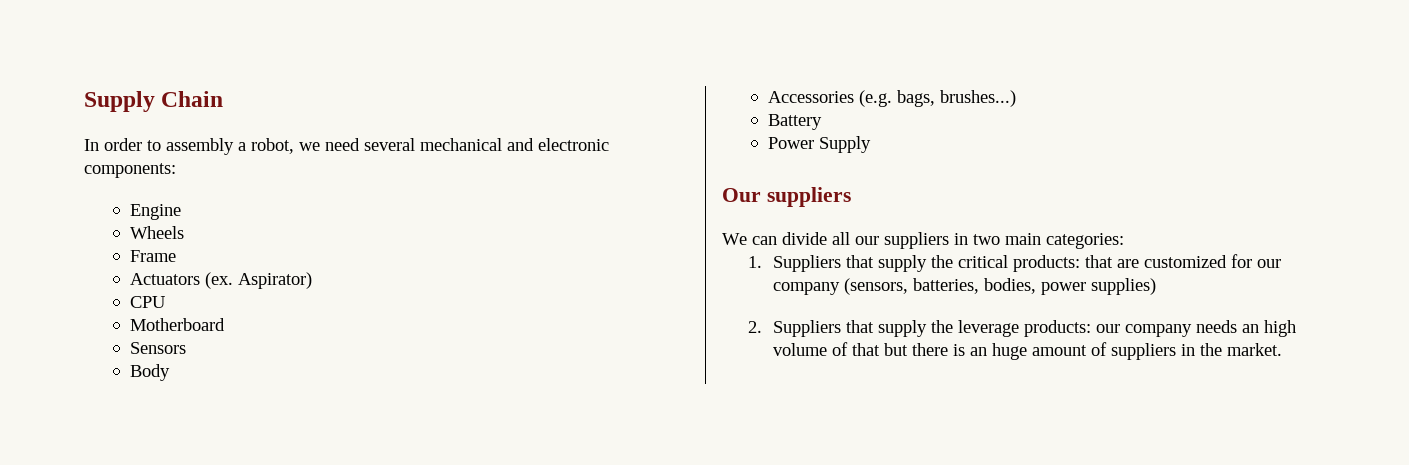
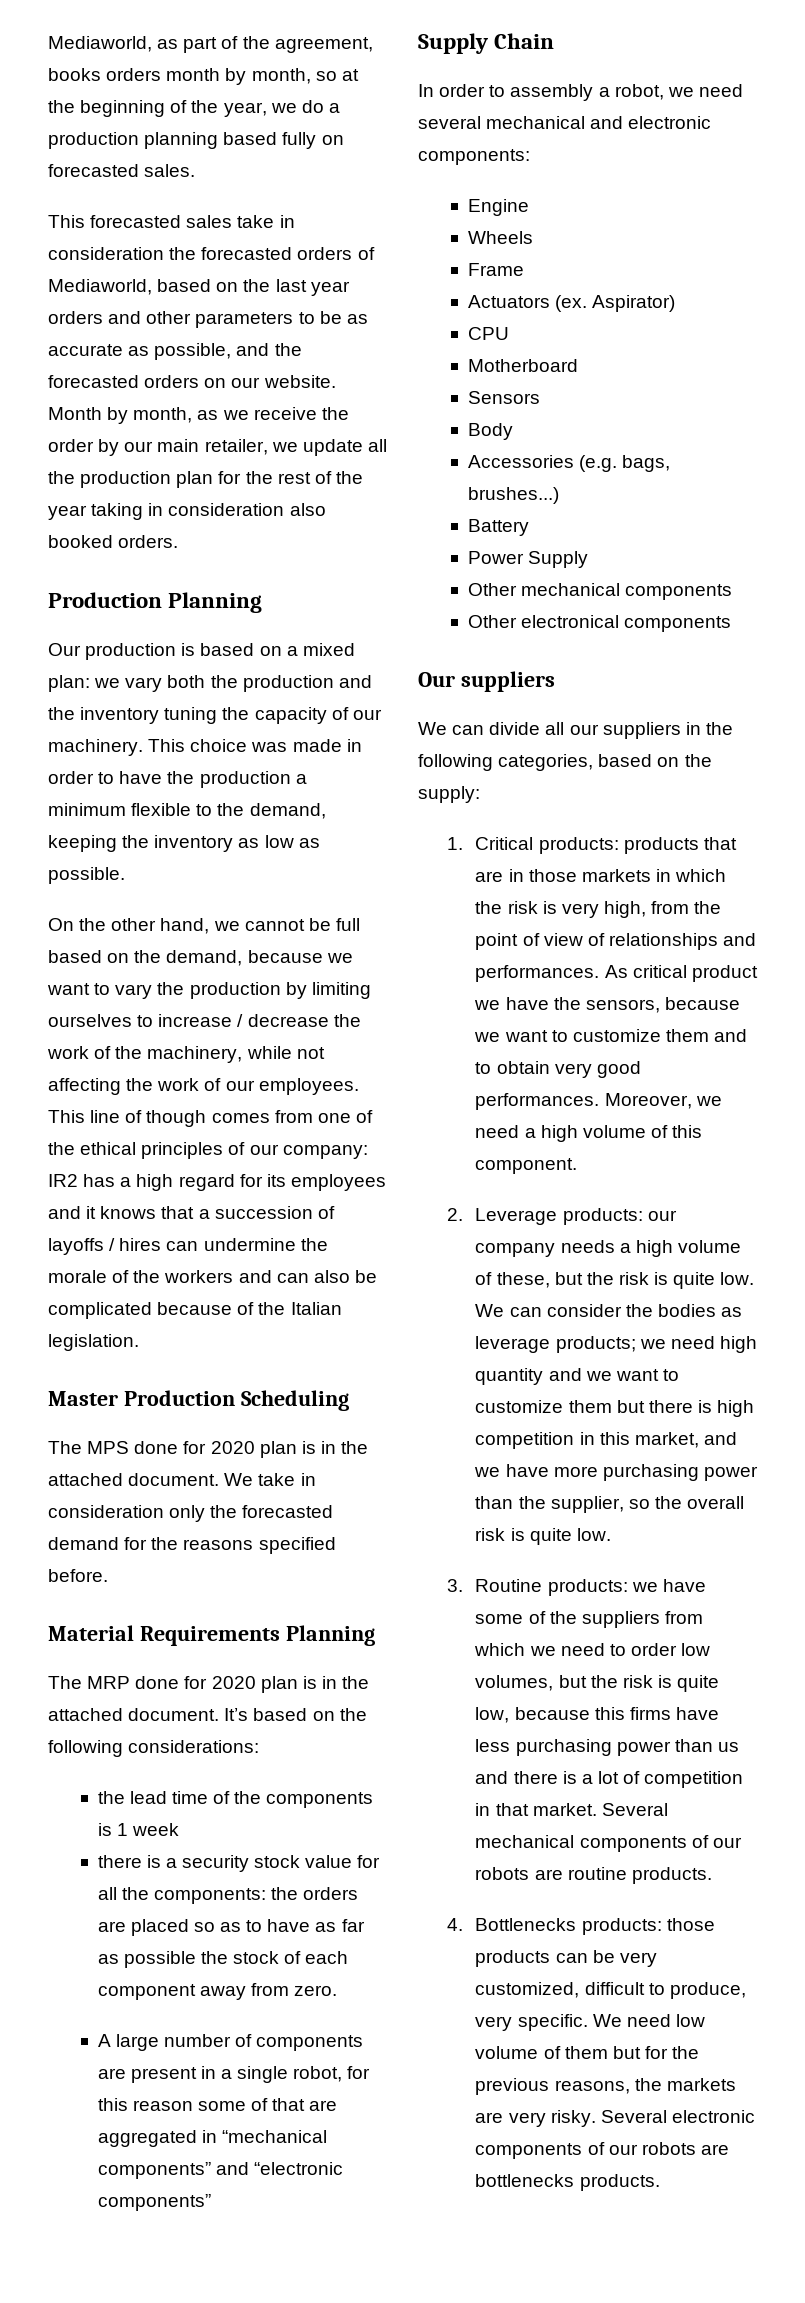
+ Mediaworld, as part of the agreement, books orders month by month, so at the beginning of the year, we do a production planning based fully on forecasted sales.
+ This forecasted sales take in consideration the forecasted orders of Mediaworld, based on the last year orders and other parameters to be as accurate as possible, and the forecasted orders on our website. Month by month, as we receive the order by our main retailer, we update all the production plan for the rest of the year taking in consideration also booked orders.
+ Production Planning
+ Our production is based on a mixed plan: we vary both the production and the inventory tuning the capacity of our machinery. This choice was made in order to have the production a minimum flexible to the demand, keeping the inventory as low as possible.
+ On the other hand, we cannot be full based on the demand, because we want to vary the production by limiting ourselves to increase / decrease the work of the machinery, while not affecting the work of our employees. This line of though comes from one of the ethical principles of our company: IR2 has a high regard for its employees and it knows that a succession of layoffs / hires can undermine the morale of the workers and can also be complicated because of the Italian legislation.
+ Master Production Scheduling
+ The MPS done for 2020 plan is in the attached document. We take in consideration only the forecasted demand for the reasons specified before.
+ Material Requirements Planning
+ The MRP done for 2020 plan is in the attached document. It’s based on the following considerations:
+ the lead time of the components is 1 week
+ there is a security stock value for all the components: the orders are placed so as to have as far as possible the stock of each component away from zero.
+ A large number of components are present in a single robot, for this reason some of that are aggregated in “mechanical components” and “electronic components”
+ Other mechanical components
+ Other electronical components
- We can divide all our suppliers in two main categories:
- 1. Suppliers that supply the critical products: that are customized for our company (sensors, batteries, bodies, power supplies)
- 2. Suppliers that supply the leverage products: our company needs an high volume of that but there is an huge amount of suppliers in the market.
+ We can divide all our suppliers in the following categories, based on the supply:
+ 1. Critical products: products that are in those markets in which the risk is very high, from the point of view of relationships and performances. As critical product we have the sensors, because we want to customize them and to obtain very good performances. Moreover, we need a high volume of this component.
+ 2. Leverage products: our company needs a high volume of these, but the risk is quite low. We can consider the bodies as leverage products; we need high quantity and we want to customize them but there is high competition in this market, and we have more purchasing power than the supplier, so the overall risk is quite low.
+ 3. Routine products: we have some of the suppliers from which we need to order low volumes, but the risk is quite low, because this firms have less purchasing power than us and there is a lot of competition in that market. Several mechanical components of our robots are routine products.
+ 4. Bottlenecks products: those products can be very customized, difficult to produce, very specific. We need low volume of them but for the previous reasons, the markets are very risky. Several electronic components of our robots are bottlenecks products.

